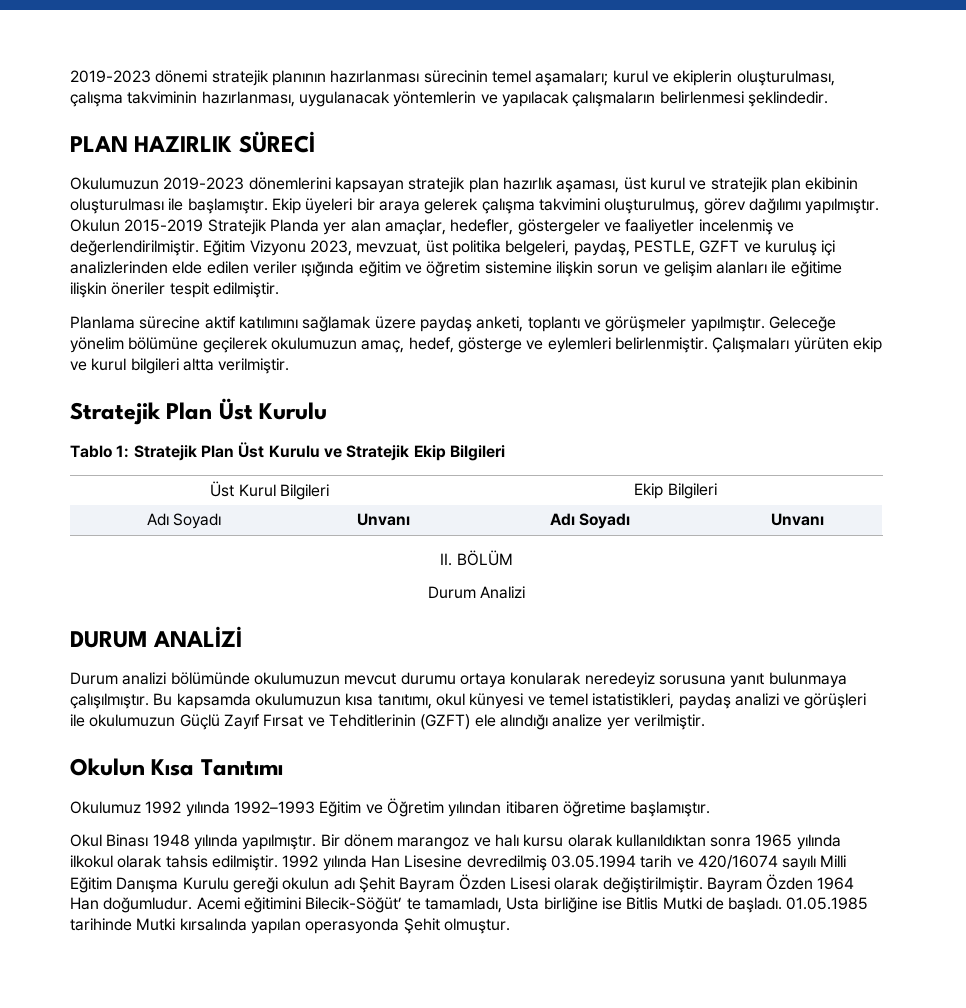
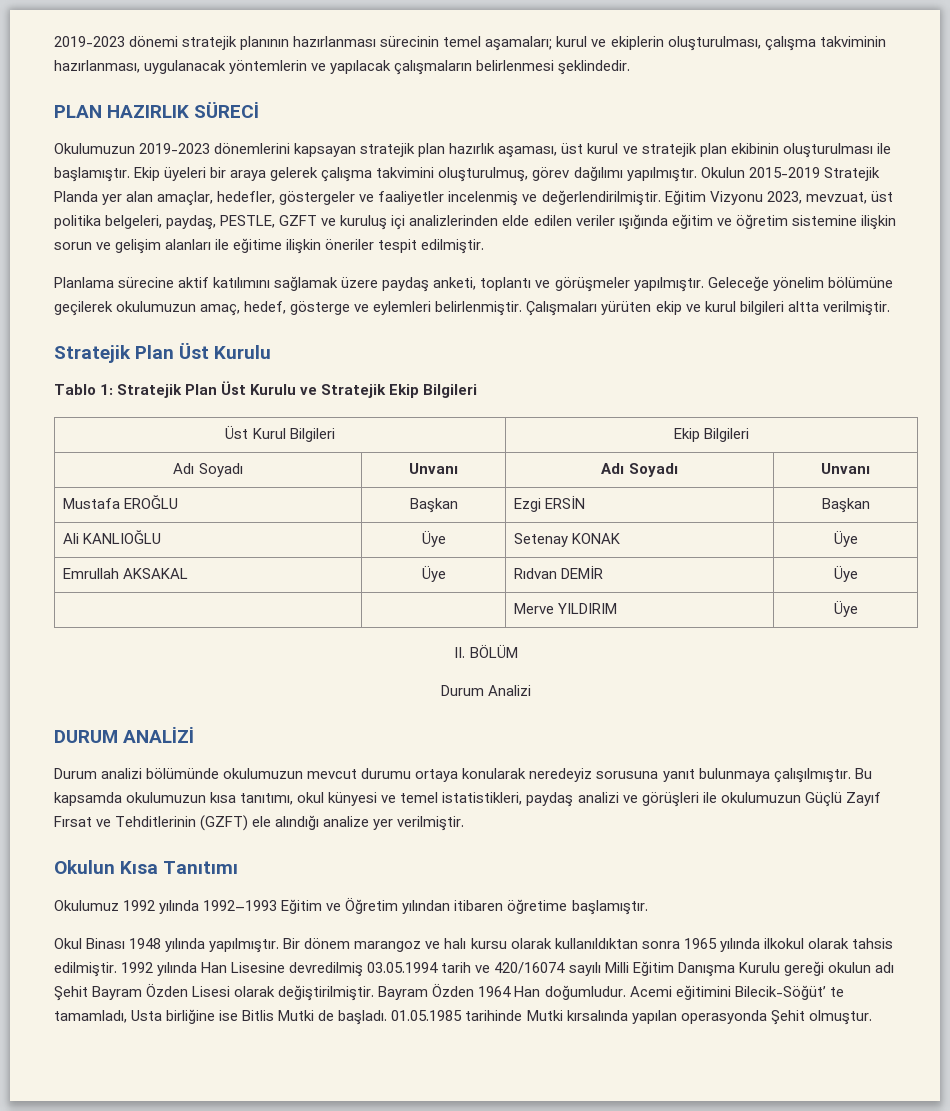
+ Mustafa EROĞLU | Başkan | Ezgi ERSİN | Başkan
+ Ali KANLIOĞLU | Üye | Setenay KONAK | Üye
+ Emrullah AKSAKAL | Üye | Rıdvan DEMİR | Üye
+ | | Merve YILDIRIM | Üye

